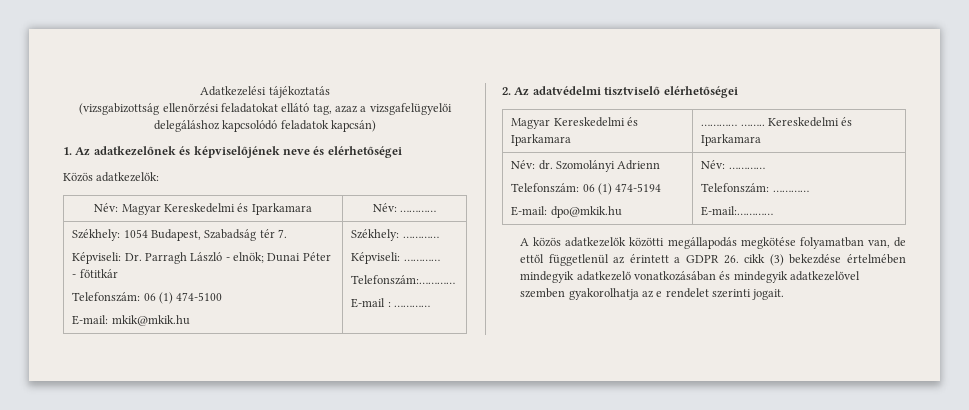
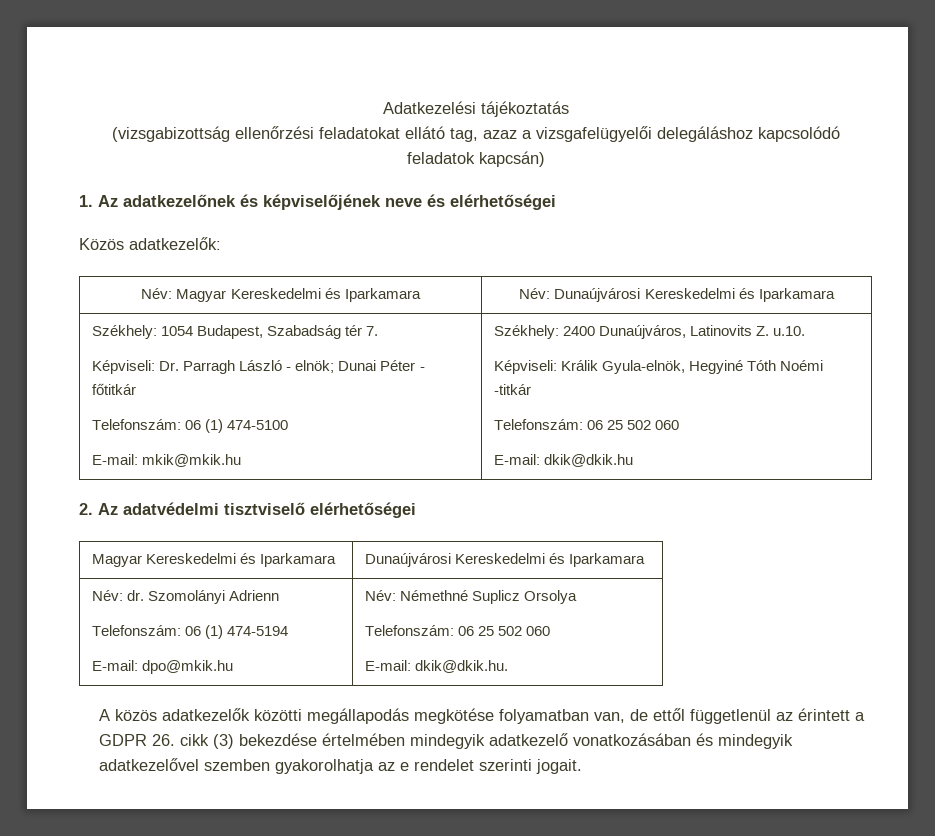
- Név: Magyar Kereskedelmi és Iparkamara | Név: …………
+ Név: Magyar Kereskedelmi és Iparkamara | Név: Dunaújvárosi Kereskedelmi és Iparkamara
- Székhely: …………
- Képviseli: …………
- Telefonszám:…………
- E-mail : …………
+ Székhely: 2400 Dunaújváros, Latinovits Z. u.10.
+ Képviseli: Králik Gyula-elnök, Hegyiné Tóth Noémi -titkár
+ Telefonszám: 06 25 502 060
+ E-mail: dkik@dkik.hu
- Magyar Kereskedelmi és Iparkamara | ………… …….. Kereskedelmi és Iparkamara
+ Magyar Kereskedelmi és Iparkamara | Dunaújvárosi Kereskedelmi és Iparkamara
  Név: dr. Szomolányi Adrienn
  Telefonszám: 06 (1) 474-5194
- E-mail: dpo@mkik.hu | Név: …………
- Telefonszám: …………
- E-mail:…………
+ E-mail: dpo@mkik.hu | Név: Némethné Suplicz Orsolya
+ Telefonszám: 06 25 502 060
+ E-mail: dkik@dkik.hu.

